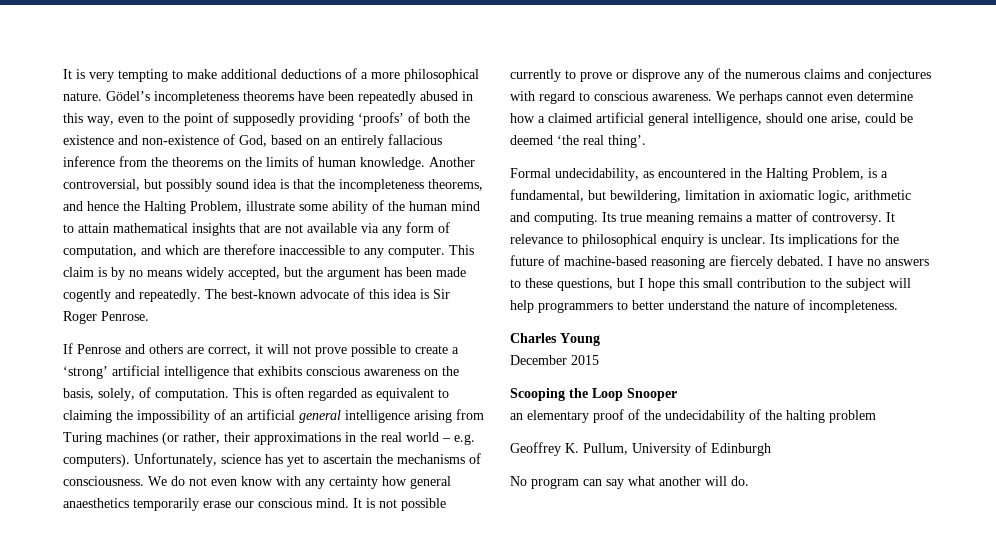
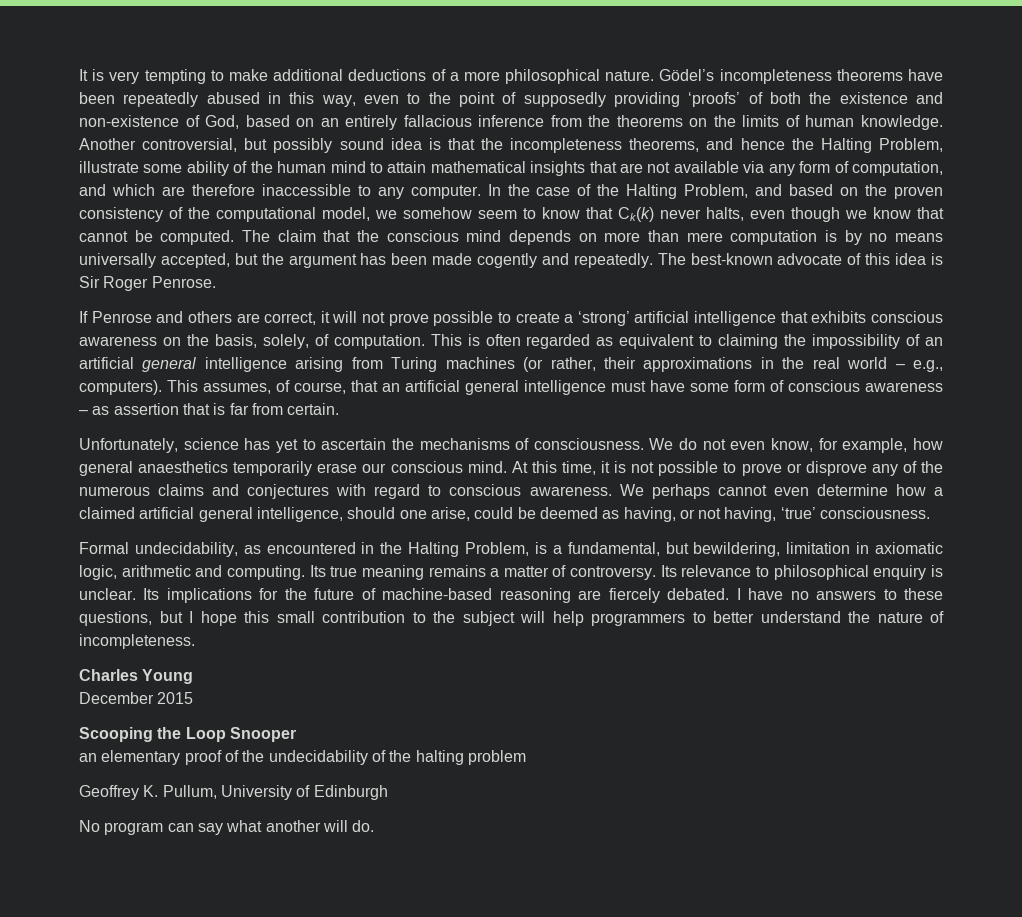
- This claim is by no means widely accepted, but the argument has been made cogently and repeatedly.
+ In the case of the Halting Problem, and based on the proven consistency of the computational model, we somehow seem to know that Ck(k) never halts, even though we know that cannot be computed. The claim that the conscious mind depends on more than mere computation is by no means universally accepted, but the argument has been made cogently and repeatedly.
- This is often regarded as equivalent to claiming the impossibility of an artificial general intelligence arising from Turing machines (or rather, their approximations in the real world – e.g. computers). Unfortunately, science has yet to ascertain the mechanisms of consciousness.
+ This is often regarded as equivalent to claiming the impossibility of an artificial general intelligence arising from Turing machines (or rather, their approximations in the real world – e.g., computers). This assumes, of course, that an artificial general intelligence must have some form of conscious awareness – as assertion that is far from certain.
+ Unfortunately, science has yet to ascertain the mechanisms of consciousness.
- We do not even know with any certainty how general anaesthetics temporarily erase our conscious mind.
+ We do not even know, for example, how general anaesthetics temporarily erase our conscious mind.
- It is not possible currently to prove or disprove any of the numerous claims and conjectures with regard to conscious awareness.
+ At this time, it is not possible to prove or disprove any of the numerous claims and conjectures with regard to conscious awareness.
- We perhaps cannot even determine how a claimed artificial general intelligence, should one arise, could be deemed ‘the real thing’.
+ We perhaps cannot even determine how a claimed artificial general intelligence, should one arise, could be deemed as having, or not having, ‘true’ consciousness.
- It relevance to philosophical enquiry is unclear.
+ Its relevance to philosophical enquiry is unclear.

